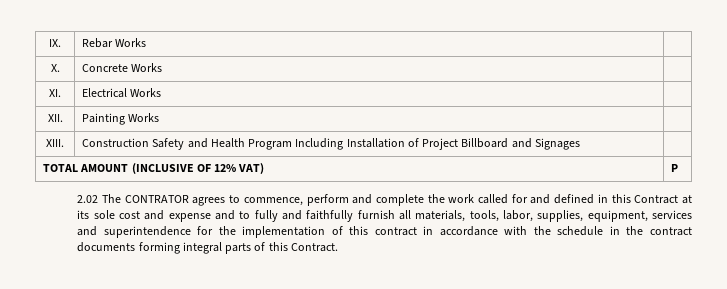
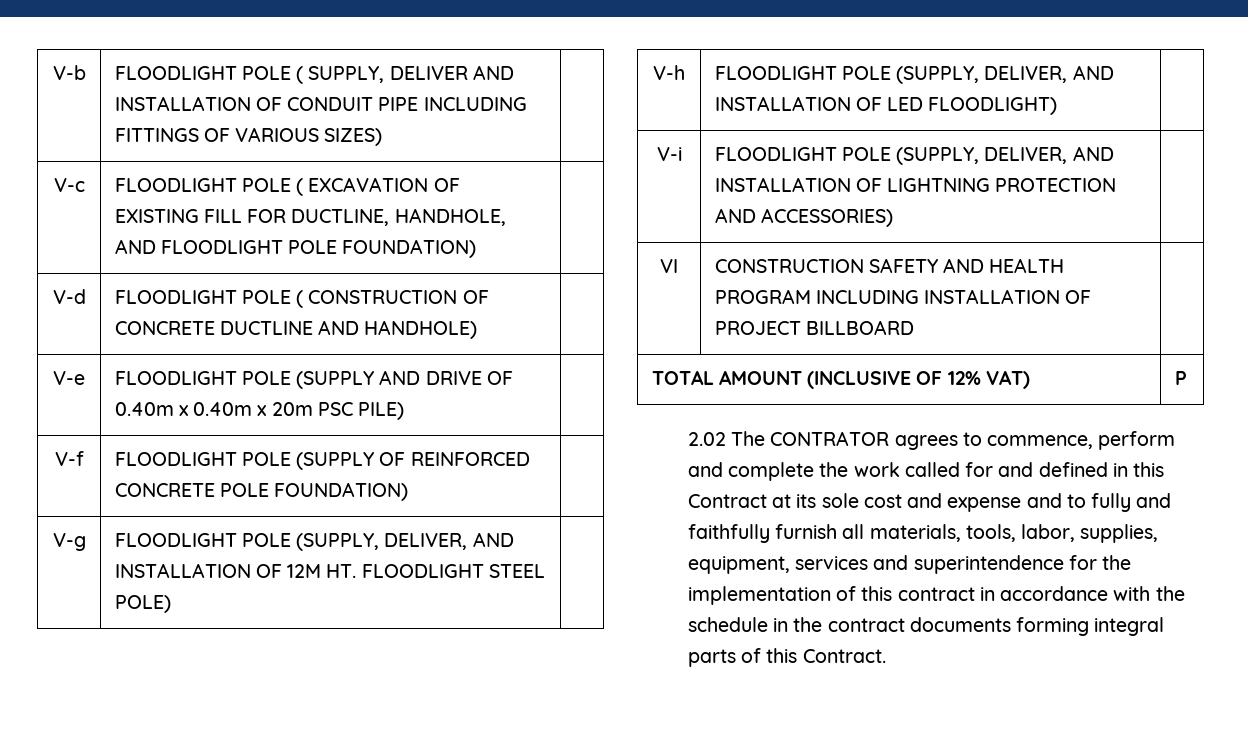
- IX. | Rebar Works |
- X. | Concrete Works |
- XI. | Electrical Works |
- XII. | Painting Works |
- XIII. | Construction Safety and Health Program Including Installation of Project Billboard and Signages |
+ V-b | FLOODLIGHT POLE ( SUPPLY, DELIVER AND INSTALLATION OF CONDUIT PIPE INCLUDING FITTINGS OF VARIOUS SIZES) |
+ V-c | FLOODLIGHT POLE ( EXCAVATION OF EXISTING FILL FOR DUCTLINE, HANDHOLE, AND FLOODLIGHT POLE FOUNDATION) |
+ V-d | FLOODLIGHT POLE ( CONSTRUCTION OF CONCRETE DUCTLINE AND HANDHOLE) |
+ V-e | FLOODLIGHT POLE (SUPPLY AND DRIVE OF 0.40m x 0.40m x 20m PSC PILE) |
+ V-f | FLOODLIGHT POLE (SUPPLY OF REINFORCED CONCRETE POLE FOUNDATION) |
+ V-g | FLOODLIGHT POLE (SUPPLY, DELIVER, AND INSTALLATION OF 12M HT. FLOODLIGHT STEEL POLE) |
+ V-h | FLOODLIGHT POLE (SUPPLY, DELIVER, AND INSTALLATION OF LED FLOODLIGHT) |
+ V-i | FLOODLIGHT POLE (SUPPLY, DELIVER, AND INSTALLATION OF LIGHTNING PROTECTION AND ACCESSORIES) |
+ VI | CONSTRUCTION SAFETY AND HEALTH PROGRAM INCLUDING INSTALLATION OF PROJECT BILLBOARD |

